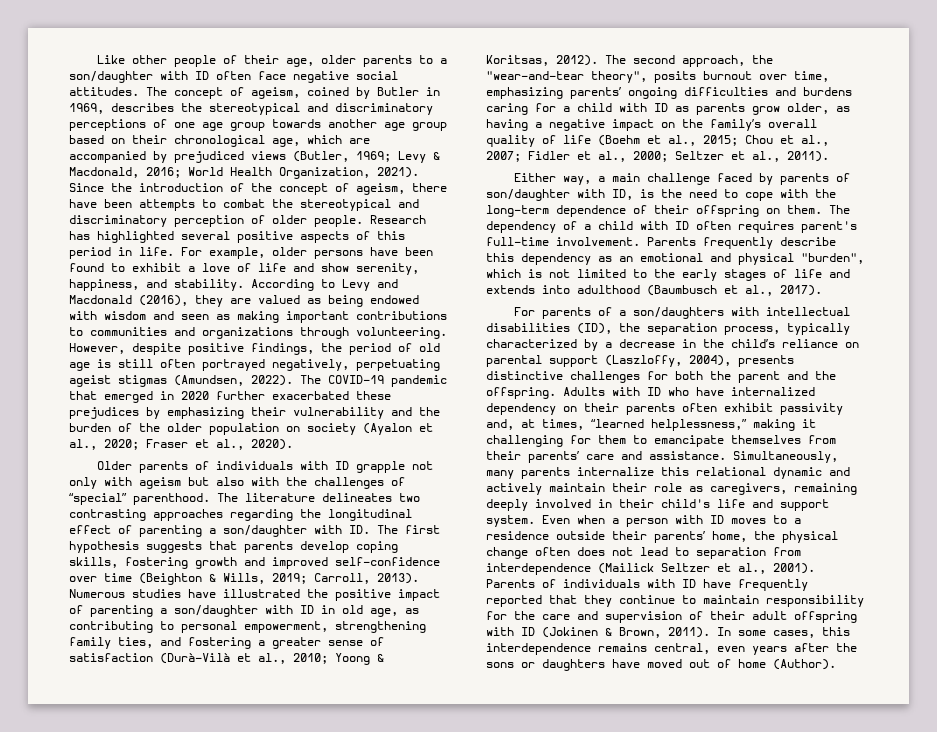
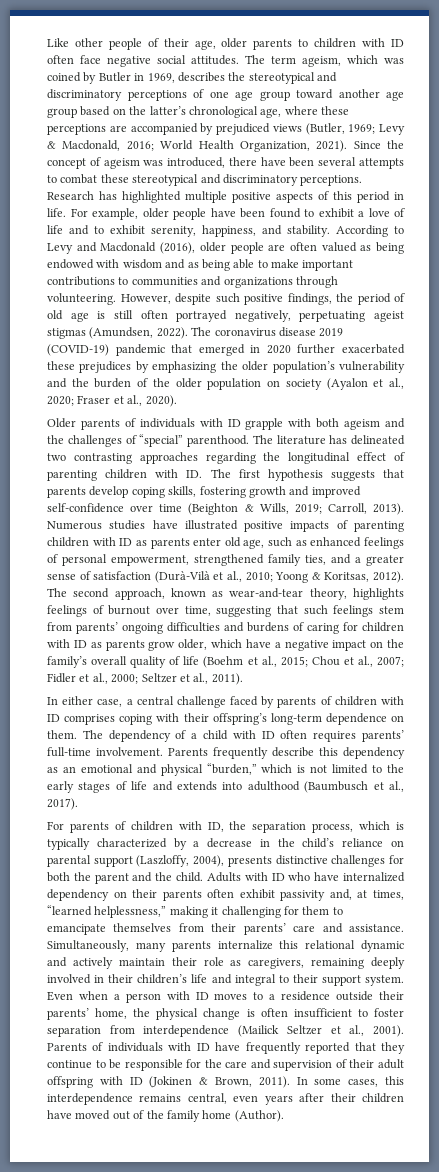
- Like other people of their age, older parents to a son/daughter with ID often face negative social attitudes.
+ Like other people of their age, older parents to children with ID often face negative social attitudes.
- The concept of ageism, coined by Butler in 1969, describes the stereotypical and discriminatory perceptions of one age group towards another age group based on their chronological age, which are accompanied by prejudiced views (Butler, 1969; Levy & Macdonald, 2016; World Health Organization, 2021).
+ The term ageism, which was coined by Butler in 1969, describes the stereotypical and discriminatory perceptions of one age group toward another age group based on the latter’s chronological age, where these perceptions are accompanied by prejudiced views (Butler, 1969; Levy & Macdonald, 2016; World Health Organization, 2021).
- Since the introduction of the concept of ageism, there have been attempts to combat the stereotypical and discriminatory perception of older people.
+ Since the concept of ageism was introduced, there have been several attempts to combat these stereotypical and discriminatory perceptions.
- Research has highlighted several positive aspects of this period in life.
+ Research has highlighted multiple positive aspects of this period in life.
- For example, older persons have been found to exhibit a love of life and show serenity, happiness, and stability.
+ For example, older people have been found to exhibit a love of life and to exhibit serenity, happiness, and stability.
- According to Levy and Macdonald (2016), they are valued as being endowed with wisdom and seen as making important contributions to communities and organizations through volunteering.
+ According to Levy and Macdonald (2016), older people are often valued as being endowed with wisdom and as being able to make important contributions to communities and organizations through volunteering.
- However, despite positive findings, the period of old age is still often portrayed negatively, perpetuating ageist stigmas (Amundsen, 2022).
+ However, despite such positive findings, the period of old age is still often portrayed negatively, perpetuating ageist stigmas (Amundsen, 2022).
- The COVID-19 pandemic that emerged in 2020 further exacerbated these prejudices by emphasizing their vulnerability and the burden of the older population on society (Ayalon et al., 2020; Fraser et al., 2020).
+ The coronavirus disease 2019 (COVID-19) pandemic that emerged in 2020 further exacerbated these prejudices by emphasizing the older population’s vulnerability and the burden of the older population on society (Ayalon et al., 2020; Fraser et al., 2020).
- Older parents of individuals with ID grapple not only with ageism but also with the challenges of “special” parenthood.
+ Older parents of individuals with ID grapple with both ageism and the challenges of “special” parenthood.
- The literature delineates two contrasting approaches regarding the longitudinal effect of parenting a son/daughter with ID. The first hypothesis suggests that parents develop coping skills, fostering growth and improved self-confidence over time (Beighton & Wills, 2019; Carroll, 2013).
+ The literature has delineated two contrasting approaches regarding the longitudinal effect of parenting children with ID. The first hypothesis suggests that parents develop coping skills, fostering growth and improved self-confidence over time (Beighton & Wills, 2019; Carroll, 2013).
- Numerous studies have illustrated the positive impact of parenting a son/daughter with ID in old age, as contributing to personal empowerment, strengthening family ties, and fostering a greater sense of satisfaction (Durà-Vilà et al., 2010; Yoong & Koritsas, 2012).
+ Numerous studies have illustrated positive impacts of parenting children with ID as parents enter old age, such as enhanced feelings of personal empowerment, strengthened family ties, and a greater sense of satisfaction (Durà-Vilà et al., 2010; Yoong & Koritsas, 2012).
- The second approach, the "wear-and-tear theory", posits burnout over time, emphasizing parents’ ongoing difficulties and burdens caring for a child with ID as parents grow older, as having a negative impact on the family’s overall quality of life (Boehm et al., 2015; Chou et al., 2007; Fidler et al., 2000; Seltzer et al., 2011).
+ The second approach, known as wear-and-tear theory, highlights feelings of burnout over time, suggesting that such feelings stem from parents’ ongoing difficulties and burdens of caring for children with ID as parents grow older, which have a negative impact on the family’s overall quality of life (Boehm et al., 2015; Chou et al., 2007; Fidler et al., 2000; Seltzer et al., 2011).
- Either way, a main challenge faced by parents of son/daughter with ID, is the need to cope with the long-term dependence of their offspring on them.
+ In either case, a central challenge faced by parents of children with ID comprises coping with their offspring’s long-term dependence on them.
- The dependency of a child with ID often requires parent's full-time involvement.
+ The dependency of a child with ID often requires parents’ full-time involvement.
- Parents frequently describe this dependency as an emotional and physical "burden", which is not limited to the early stages of life and extends into adulthood (Baumbusch et al., 2017).
+ Parents frequently describe this dependency as an emotional and physical “burden,” which is not limited to the early stages of life and extends into adulthood (Baumbusch et al., 2017).
- For parents of a son/daughters with intellectual disabilities (ID), the separation process, typically characterized by a decrease in the child’s reliance on parental support (Laszloffy, 2004), presents distinctive challenges for both the parent and the offspring.
+ For parents of children with ID, the separation process, which is typically characterized by a decrease in the child’s reliance on parental support (Laszloffy, 2004), presents distinctive challenges for both the parent and the child.
- Simultaneously, many parents internalize this relational dynamic and actively maintain their role as caregivers, remaining deeply involved in their child's life and support system.
+ Simultaneously, many parents internalize this relational dynamic and actively maintain their role as caregivers, remaining deeply involved in their children’s life and integral to their support system.
- Even when a person with ID moves to a residence outside their parents’ home, the physical change often does not lead to separation from interdependence (Mailick Seltzer et al., 2001).
+ Even when a person with ID moves to a residence outside their parents’ home, the physical change is often insufficient to foster separation from interdependence (Mailick Seltzer et al., 2001).
- Parents of individuals with ID have frequently reported that they continue to maintain responsibility for the care and supervision of their adult offspring with ID (Jokinen & Brown, 2011).
+ Parents of individuals with ID have frequently reported that they continue to be responsible for the care and supervision of their adult offspring with ID (Jokinen & Brown, 2011).
- In some cases, this interdependence remains central, even years after the sons or daughters have moved out of home (Author).
+ In some cases, this interdependence remains central, even years after their children have moved out of the family home (Author).

